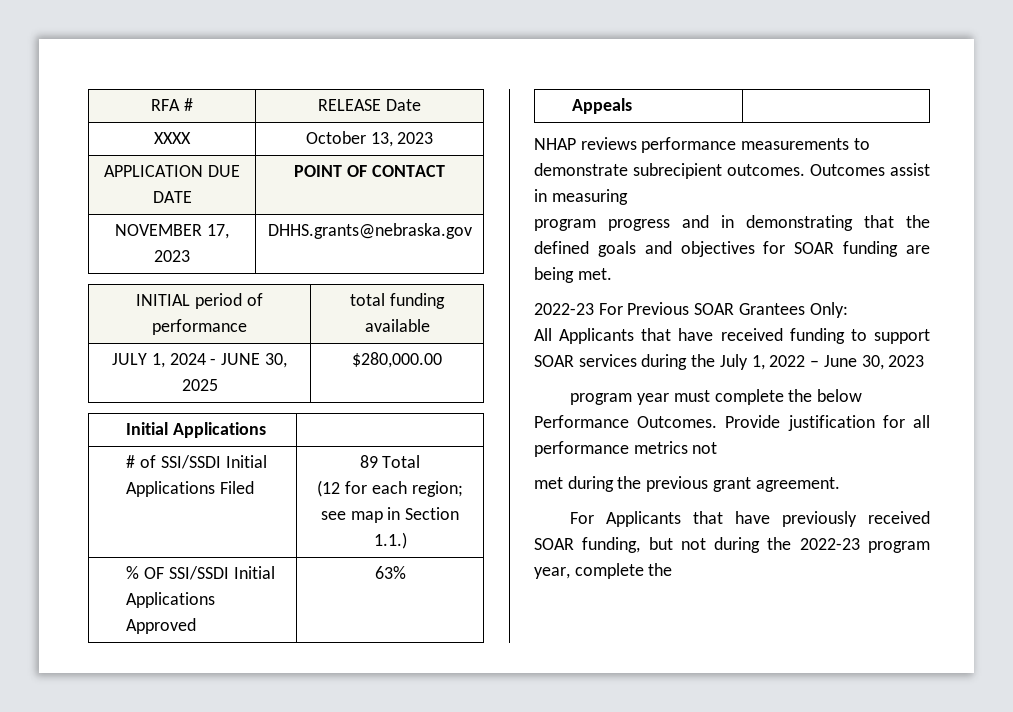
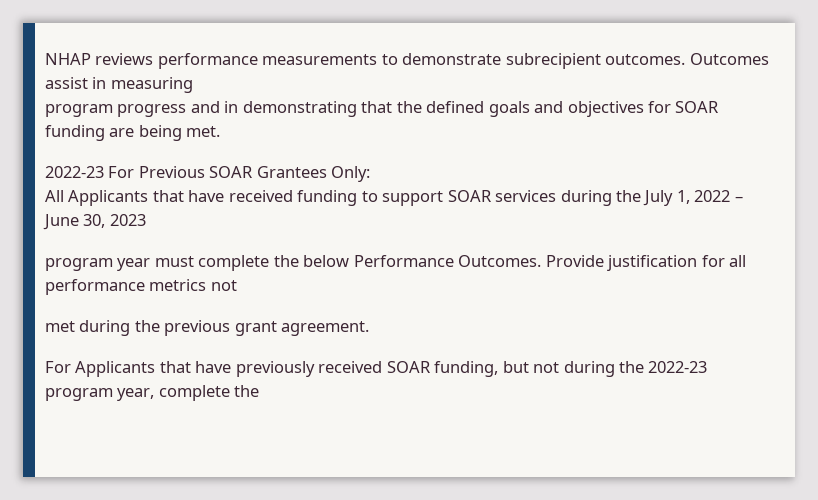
- RFA # | RELEASE Date
- XXXX | October 13, 2023
- APPLICATION DUE DATE | POINT OF CONTACT
- NOVEMBER 17, 2023 | DHHS.grants@nebraska.gov
- INITIAL period of performance | total funding available
- JULY 1, 2024 - JUNE 30, 2025 | $280,000.00
- Initial Applications |
- # of SSI/SSDI Initial Applications Filed | 89 Total
- (12 for each region; see map in Section 1.1.)
- % OF SSI/SSDI Initial Applications Approved | 63%
- Appeals |

